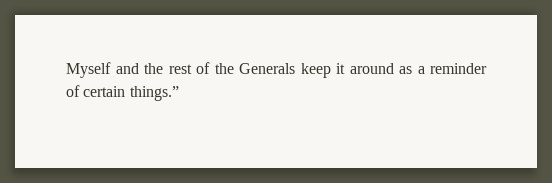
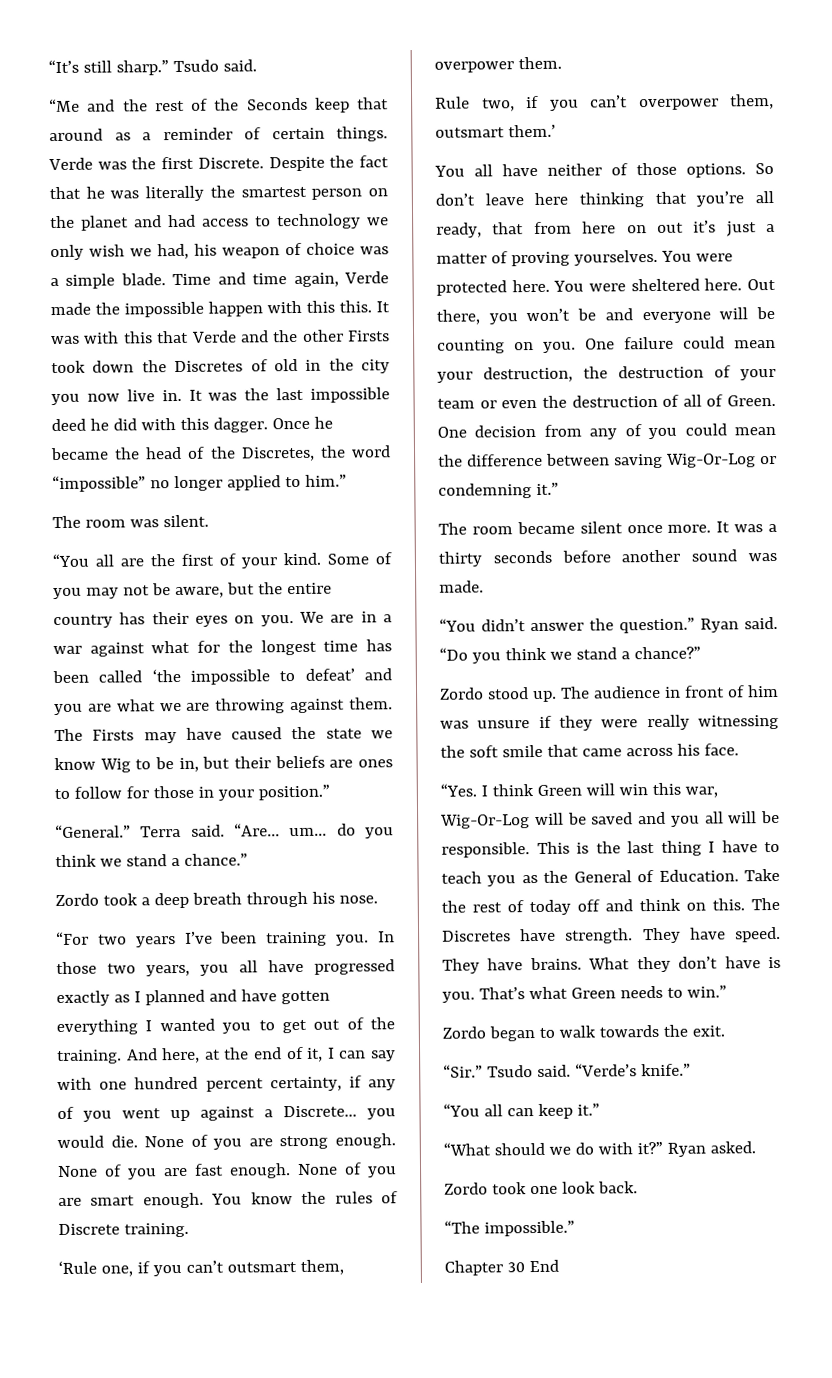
- Myself and the rest of the Generals keep it around as a reminder of certain things.”
+ “It’s still sharp.” Tsudo said.
+ “Me and the rest of the Seconds keep that around as a reminder of certain things. Verde was the first Discrete. Despite the fact that he was literally the smartest person on the planet and had access to technology we only wish we had, his weapon of choice was a simple blade. Time and time again, Verde made the impossible happen with this this. It was with this that Verde and the other Firsts took down the Discretes of old in the city you now live in. It was the last impossible deed he did with this dagger. Once he became the head of the Discretes, the word “impossible” no longer applied to him.”
+ The room was silent.
+ “You all are the first of your kind. Some of you may not be aware, but the entire country has their eyes on you. We are in a war against what for the longest time has been called ‘the impossible to defeat’ and you are what we are throwing against them. The Firsts may have caused the state we know Wig to be in, but their beliefs are ones to follow for those in your position.”
+ “General.” Terra said. “Are… um… do you think we stand a chance.”
+ Zordo took a deep breath through his nose.
+ “For two years I’ve been training you. In those two years, you all have progressed exactly as I planned and have gotten everything I wanted you to get out of the training. And here, at the end of it, I can say with one hundred percent certainty, if any of you went up against a Discrete… you would die. None of you are strong enough. None of you are fast enough. None of you are smart enough. You know the rules of Discrete training.
+ ‘Rule one, if you can’t outsmart them, overpower them.
+ Rule two, if you can’t overpower them, outsmart them.’
+ You all have neither of those options. So don’t leave here thinking that you’re all ready, that from here on out it’s just a matter of proving yourselves. You were protected here. You were sheltered here. Out there, you won’t be and everyone will be counting on you. One failure could mean your destruction, the destruction of your team or even the destruction of all of Green. One decision from any of you could mean the difference between saving Wig-Or-Log or condemning it.”
+ The room became silent once more. It was a thirty seconds before another sound was made.
+ “You didn’t answer the question.” Ryan said. “Do you think we stand a chance?”
+ Zordo stood up. The audience in front of him was unsure if they were really witnessing the soft smile that came across his face.
+ “Yes. I think Green will win this war, Wig-Or-Log will be saved and you all will be responsible. This is the last thing I have to teach you as the General of Education. Take the rest of today off and think on this. The Discretes have strength. They have speed. They have brains. What they don’t have is you. That’s what Green needs to win.”
+ Zordo began to walk towards the exit.
+ “Sir.” Tsudo said. “Verde’s knife.”
+ “You all can keep it.”
+ “What should we do with it?” Ryan asked.
+ Zordo took one look back.
+ “The impossible.”
+ Chapter 30 End

